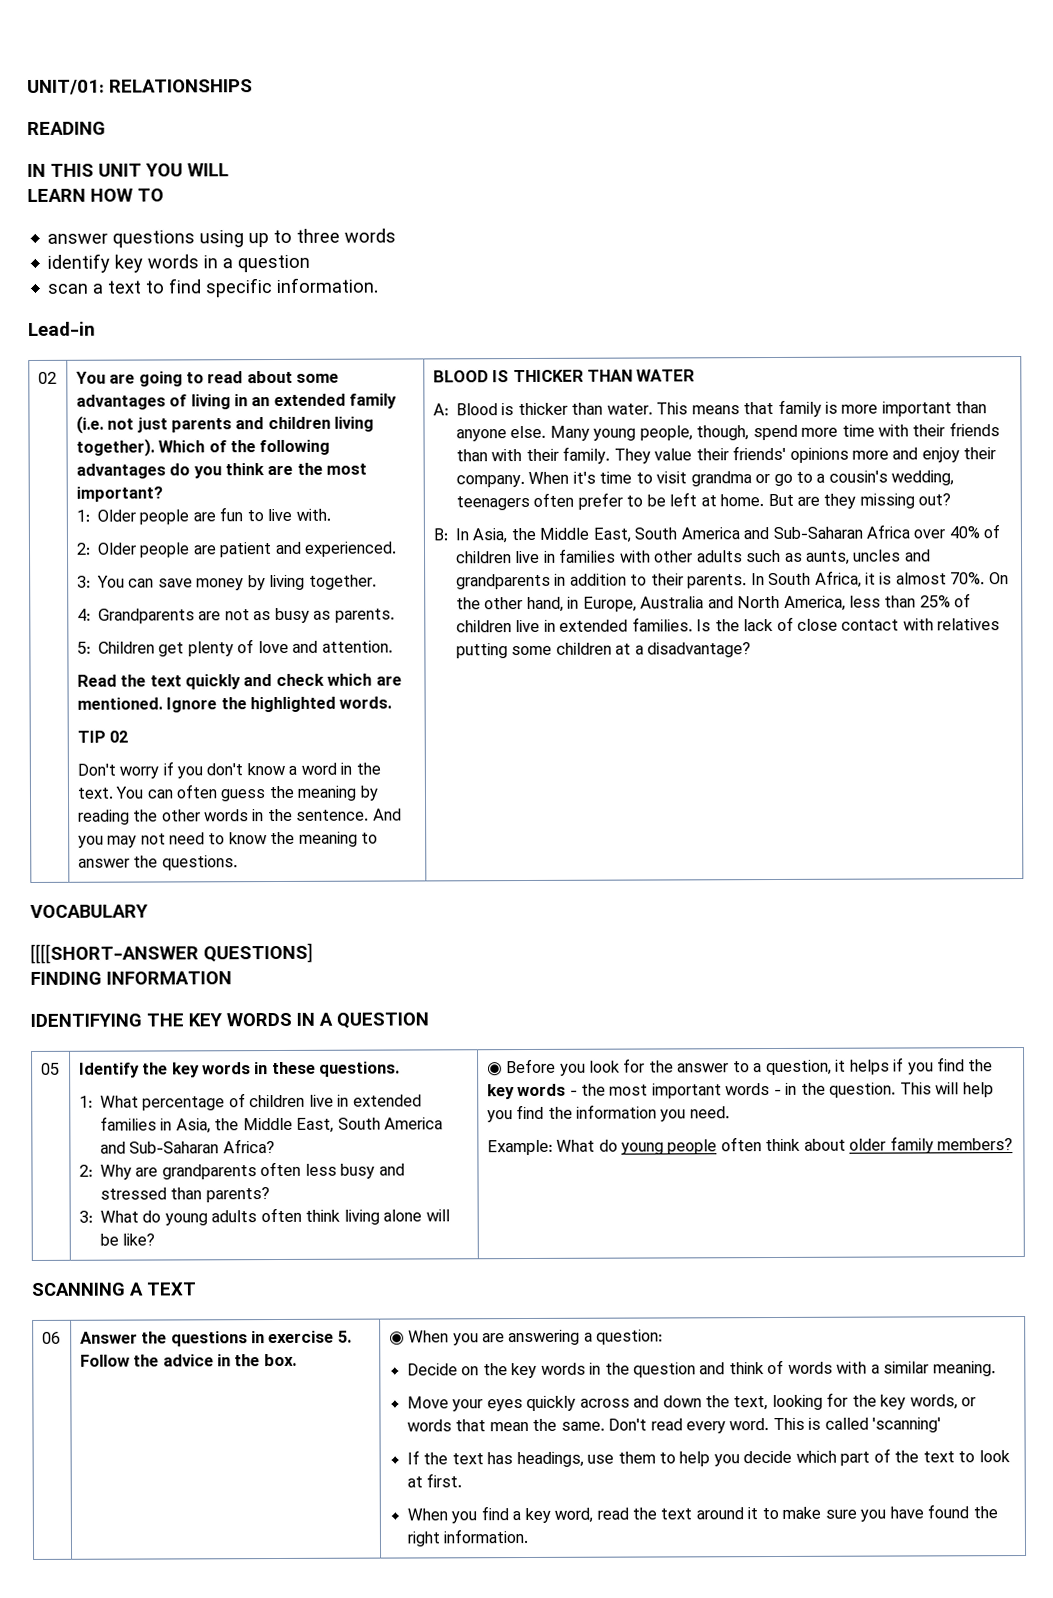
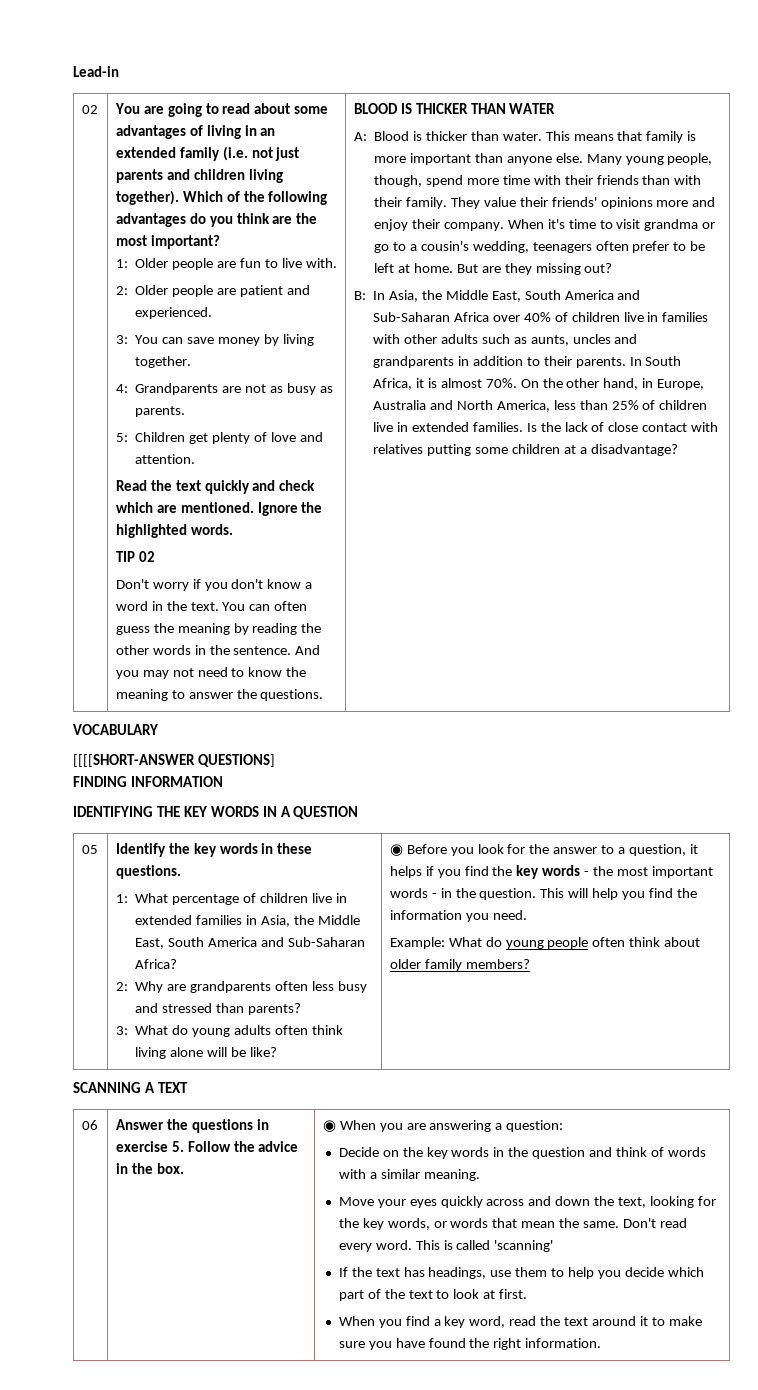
- UNIT/01: RELATIONSHIPS
- READING
- IN THIS UNIT YOU WILL
- LEARN HOW TO
- answer questions using up to three words
- identify key words in a question
- scan a text to find specific information.

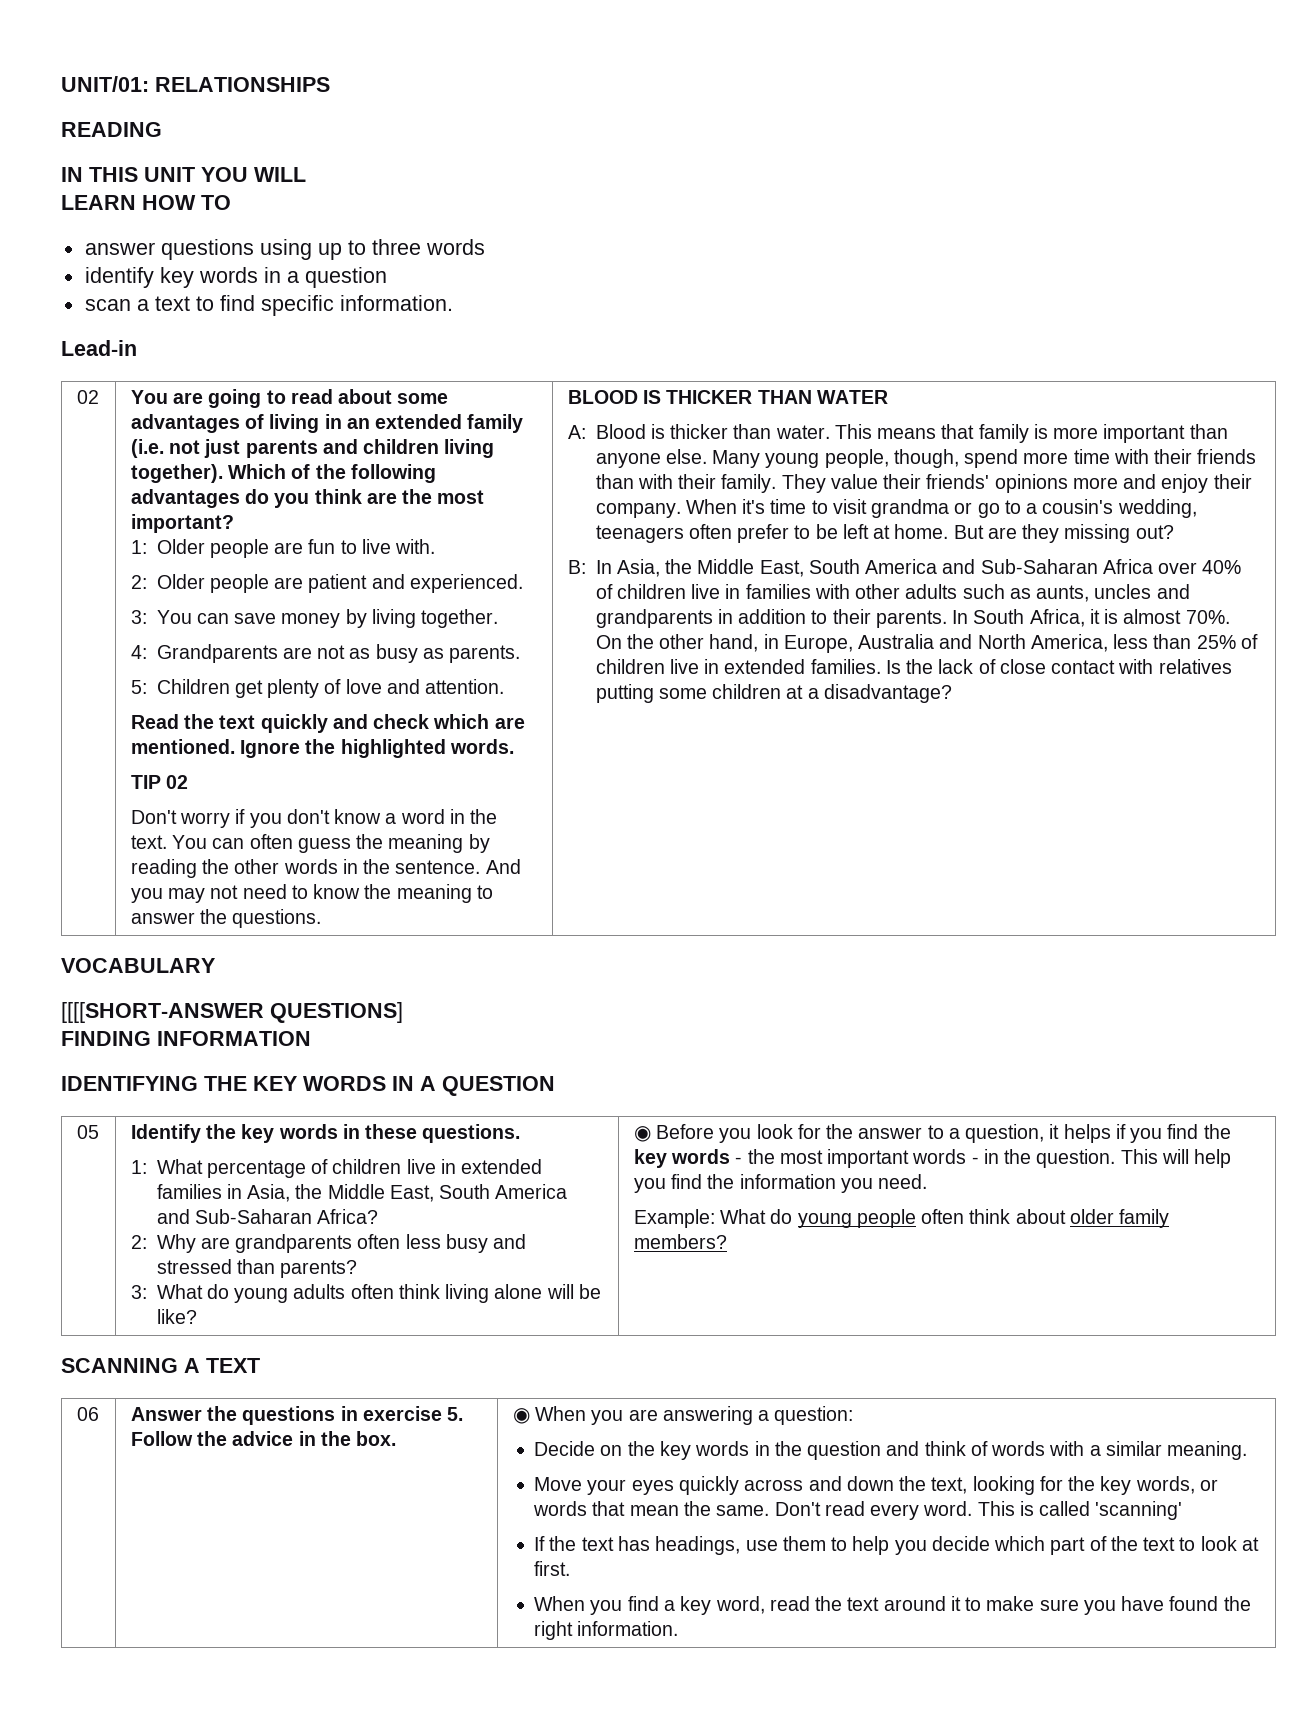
+ UNIT/01: RELATIONSHIPS
+ READING
+ IN THIS UNIT YOU WILL
+ LEARN HOW TO
+ answer questions using up to three words
+ identify key words in a question
+ scan a text to find specific information.

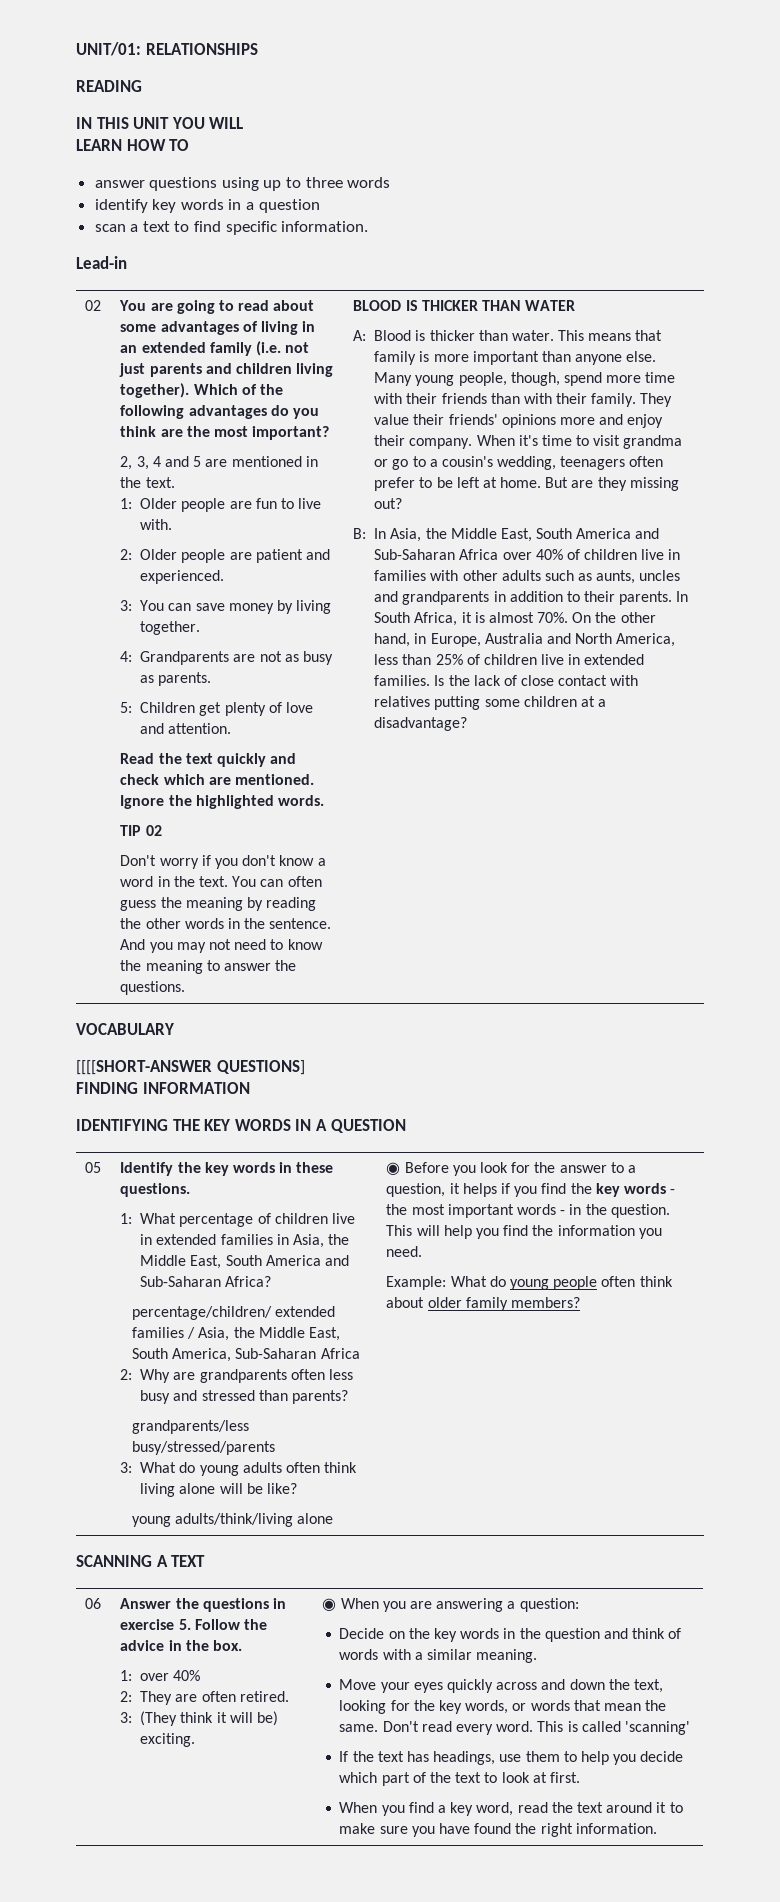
+ 2, 3, 4 and 5 are mentioned in the text.
+ percentage/children/ extended families / Asia, the Middle East, South America, Sub-Saharan Africa
+ grandparents/less busy/stressed/parents
+ young adults/think/living alone
+ 1: over 40%
+ 2: They are often retired.
+ 3: (They think it will be) exciting.

